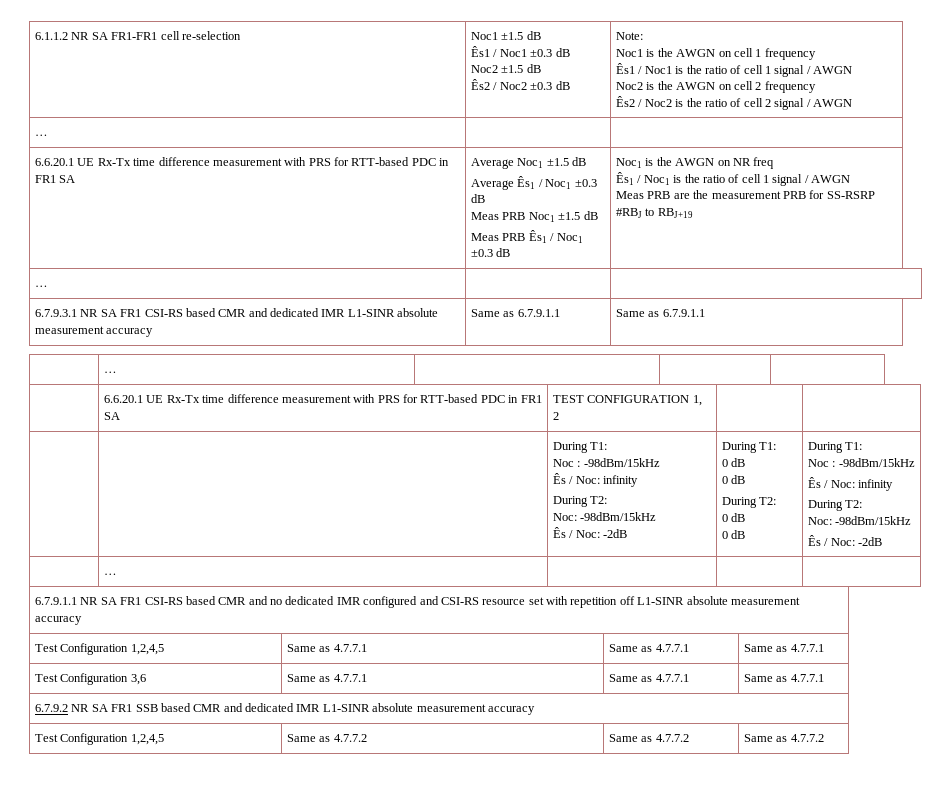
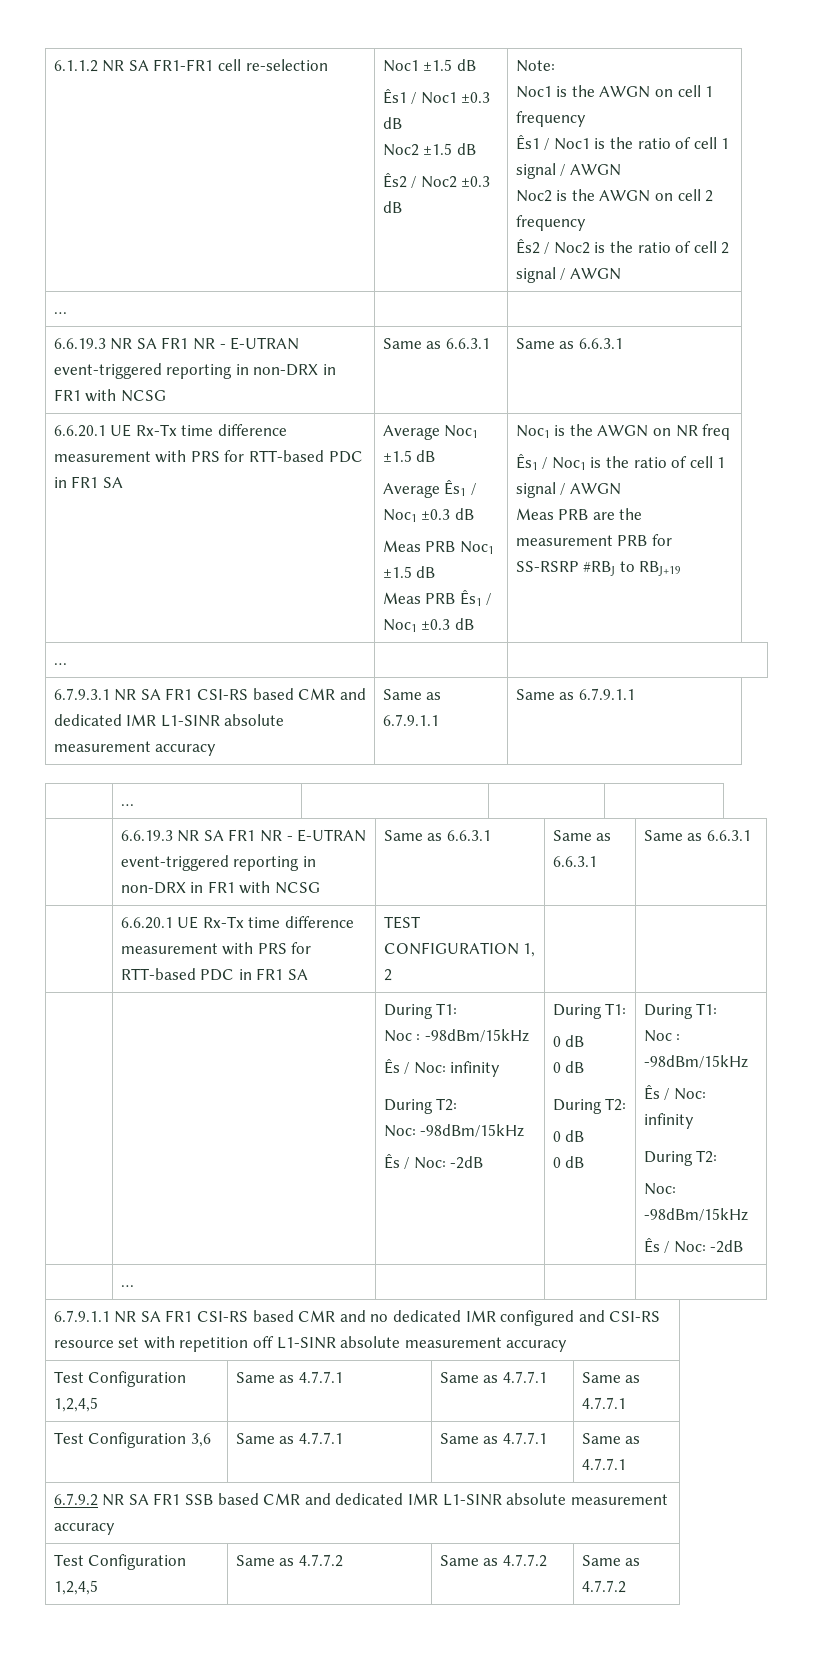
  Ês2 / Noc2 is the ratio of cell 2 signal / AWGN
  … | |
+ 6.6.19.3 NR SA FR1 NR - E-UTRAN event-triggered reporting in non-DRX in FR1 with NCSG | Same as 6.6.3.1 | Same as 6.6.3.1
+ | 6.6.19.3 NR SA FR1 NR - E-UTRAN event-triggered reporting in non-DRX in FR1 with NCSG | Same as 6.6.3.1 | Same as 6.6.3.1 | Same as 6.6.3.1

